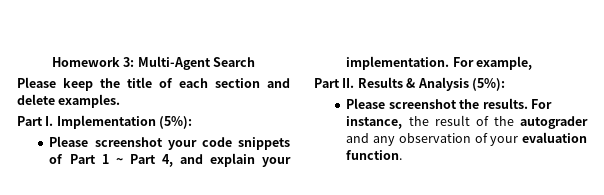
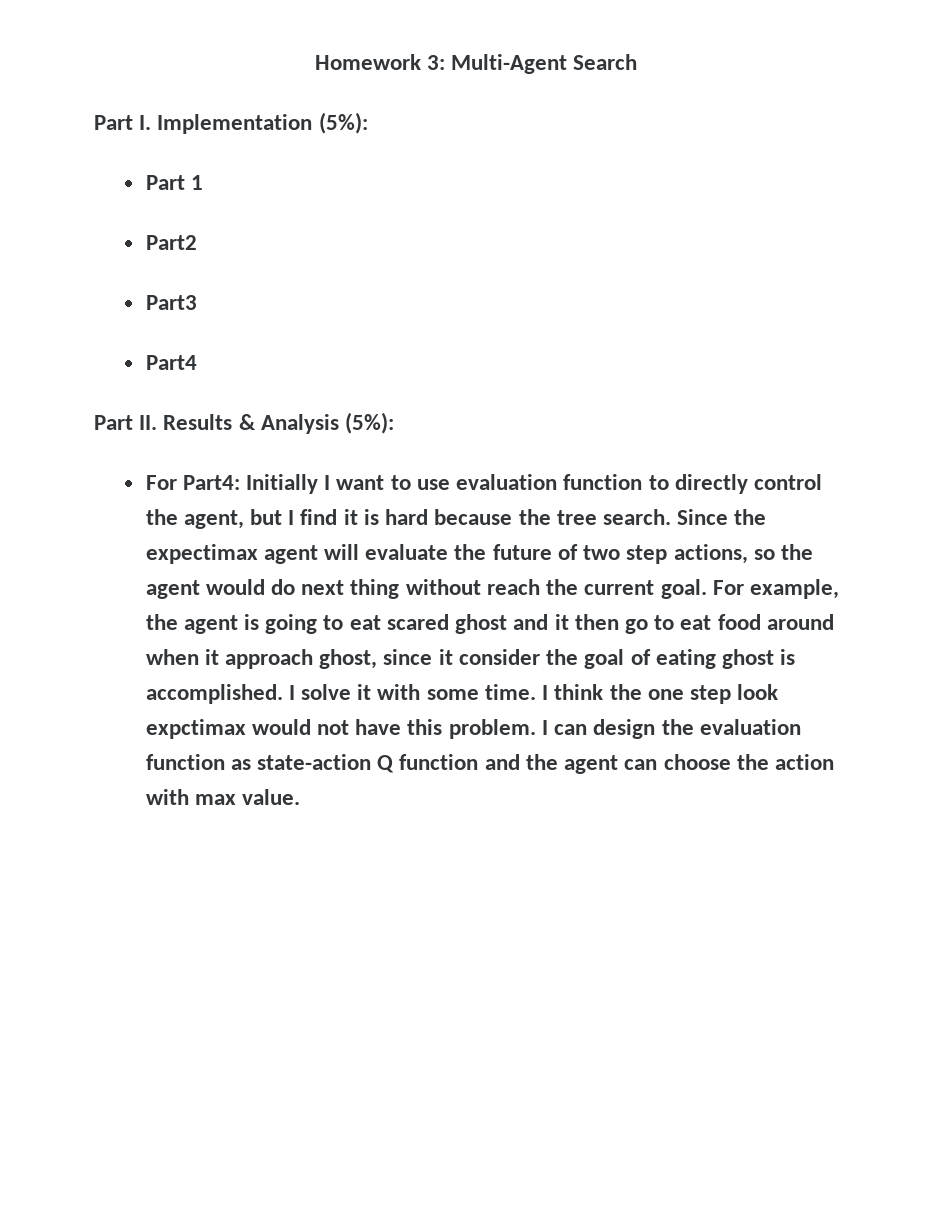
- Please keep the title of each section and delete examples.
  Part I. Implementation (5%):
- Please screenshot your code snippets of Part 1 ~ Part 4, and explain your implementation. For example,
+ Part 1
+ Part2
+ Part3
+ Part4
- Please screenshot the results. For instance, the result of the autograder and any observation of your evaluation function.
+ For Part4: Initially I want to use evaluation function to directly control the agent, but I find it is hard because the tree search. Since the expectimax agent will evaluate the future of two step actions, so the agent would do next thing without reach the current goal. For example, the agent is going to eat scared ghost and it then go to eat food around when it approach ghost, since it consider the goal of eating ghost is accomplished. I solve it with some time. I think the one step look expctimax would not have this problem. I can design the evaluation function as state-action Q function and the agent can choose the action with max value.

